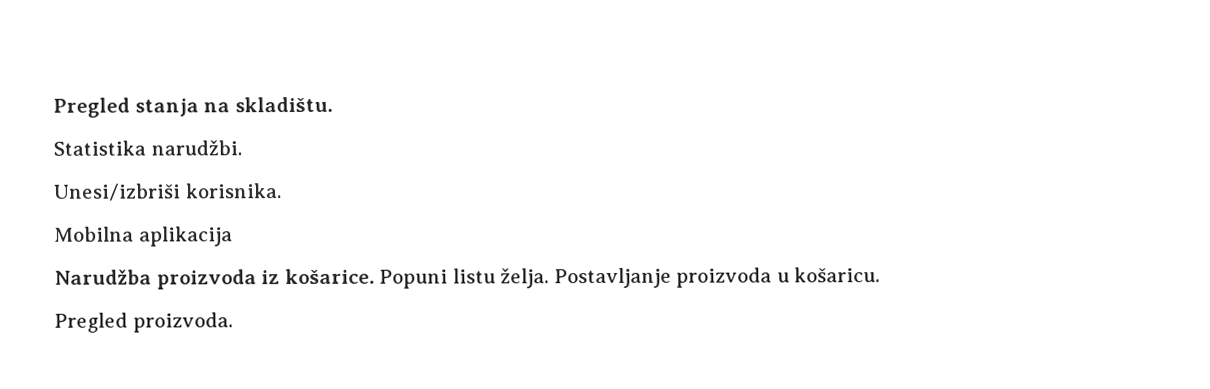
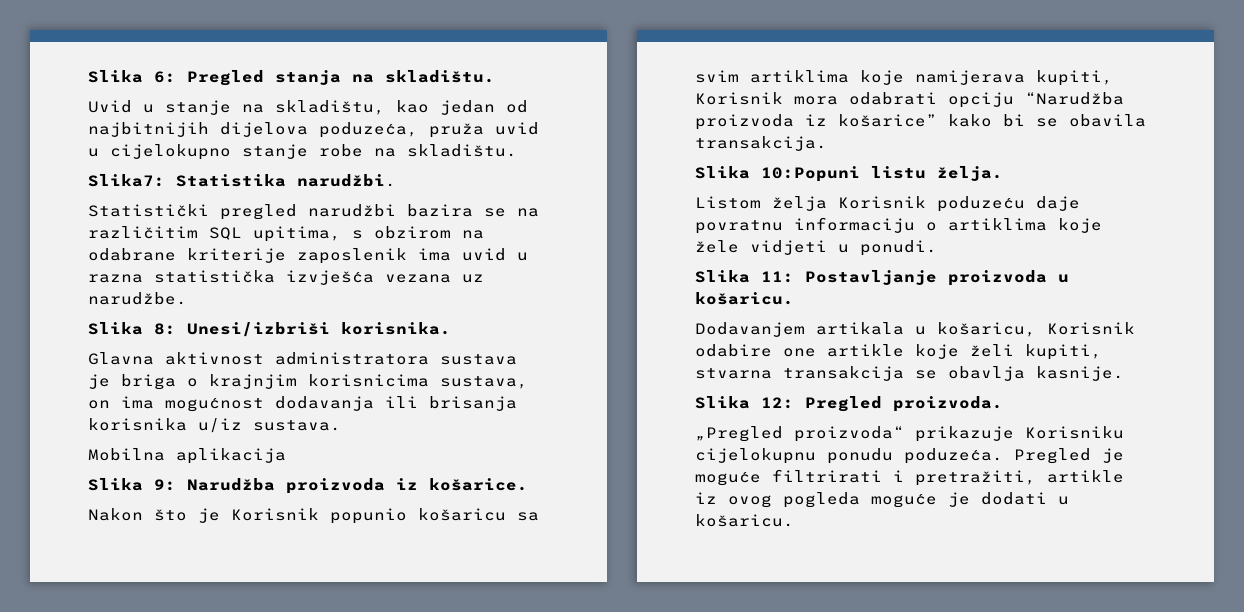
- Pregled stanja na skladištu.
+ Slika 6: Pregled stanja na skladištu.
- Statistika narudžbi.
- Unesi/izbriši korisnika.
+ Uvid u stanje na skladištu, kao jedan od najbitnijih dijelova poduzeća, pruža uvid u cijelokupno stanje robe na skladištu.
+ Slika7: Statistika narudžbi.
+ Statistički pregled narudžbi bazira se na različitim SQL upitima, s obzirom na odabrane kriterije zaposlenik ima uvid u razna statistička izvješća vezana uz narudžbe.
+ Slika 8: Unesi/izbriši korisnika.
+ Glavna aktivnost administratora sustava je briga o krajnjim korisnicima sustava, on ima mogućnost dodavanja ili brisanja korisnika u/iz sustava.
- Narudžba proizvoda iz košarice. Popuni listu želja. Postavljanje proizvoda u košaricu.
- Pregled proizvoda.
+ Slika 9: Narudžba proizvoda iz košarice.
+ Nakon što je Korisnik popunio košaricu sa svim artiklima koje namijerava kupiti, Korisnik mora odabrati opciju “Narudžba proizvoda iz košarice” kako bi se obavila transakcija.
+ Slika 10:Popuni listu želja.
+ Listom želja Korisnik poduzeću daje povratnu informaciju o artiklima koje žele vidjeti u ponudi.
+ Slika 11: Postavljanje proizvoda u košaricu.
+ Dodavanjem artikala u košaricu, Korisnik odabire one artikle koje želi kupiti, stvarna transakcija se obavlja kasnije.
+ Slika 12: Pregled proizvoda.
+ „Pregled proizvoda“ prikazuje Korisniku cijelokupnu ponudu poduzeća. Pregled je moguće filtrirati i pretražiti, artikle iz ovog pogleda moguće je dodati u košaricu.

